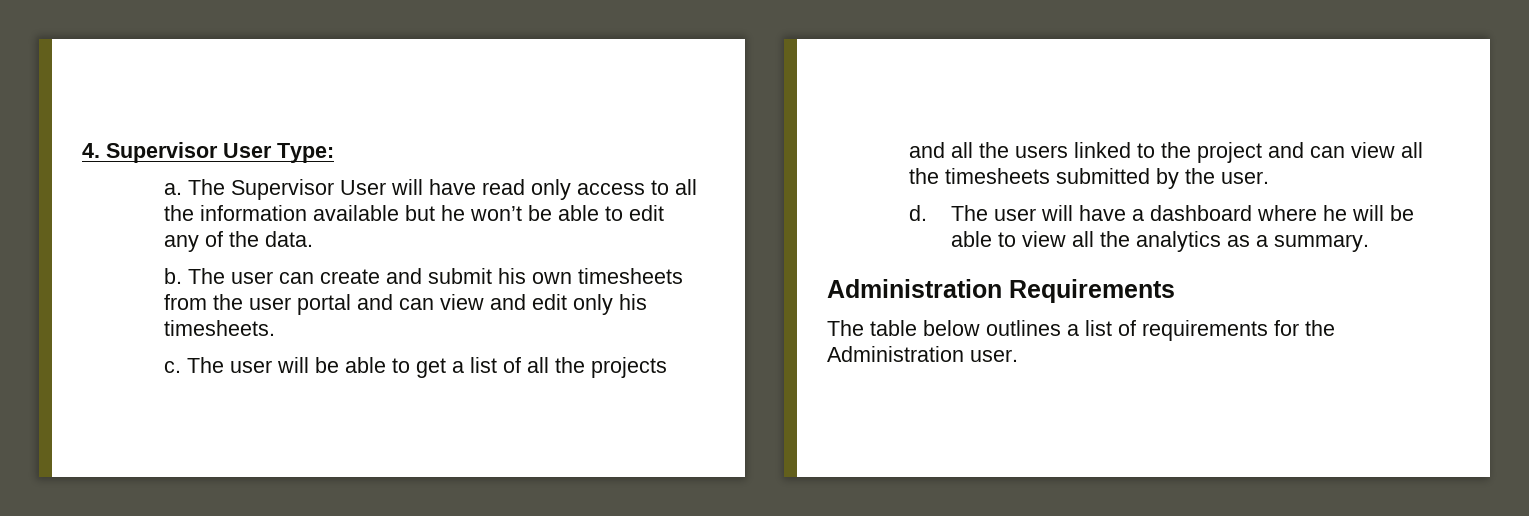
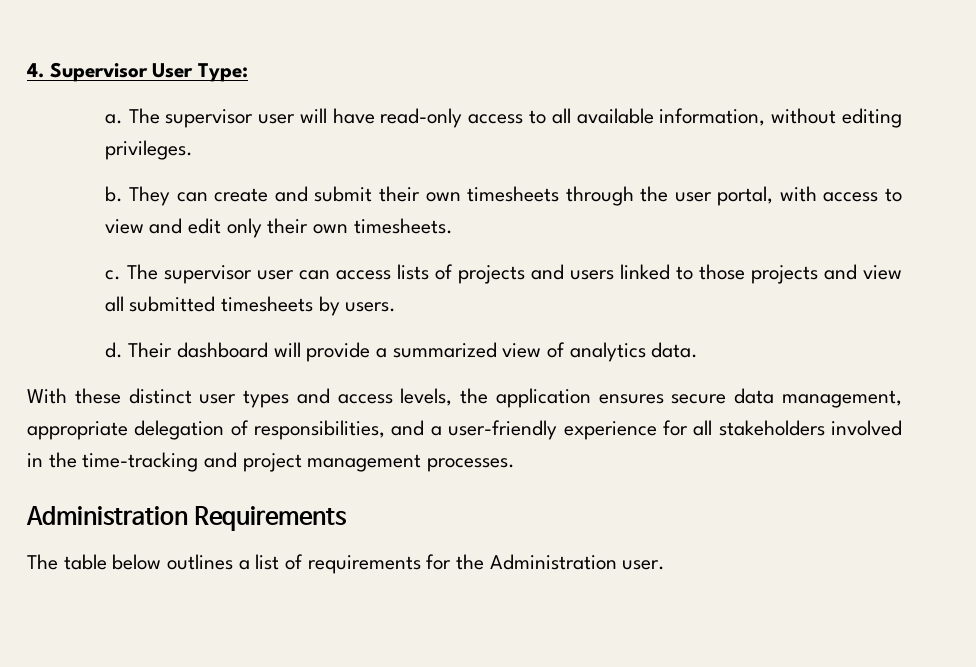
- The Supervisor User will have read only access to all the information available but he won’t be able to edit any of the data.
+ The supervisor user will have read-only access to all available information, without editing privileges.
- The user can create and submit his own timesheets from the user portal and can view and edit only his timesheets.
+ They can create and submit their own timesheets through the user portal, with access to view and edit only their own timesheets.
- The user will be able to get a list of all the projects and all the users linked to the project and can view all the timesheets submitted by the user.
- d. The user will have a dashboard where he will be able to view all the analytics as a summary.
+ The supervisor user can access lists of projects and users linked to those projects and view all submitted timesheets by users.
+ d. Their dashboard will provide a summarized view of analytics data.
+ With these distinct user types and access levels, the application ensures secure data management, appropriate delegation of responsibilities, and a user-friendly experience for all stakeholders involved in the time-tracking and project management processes.

